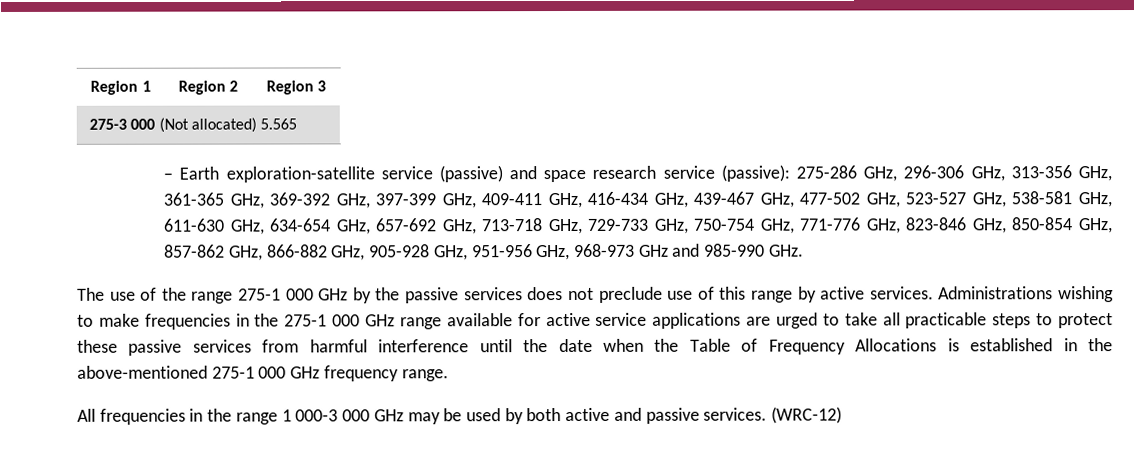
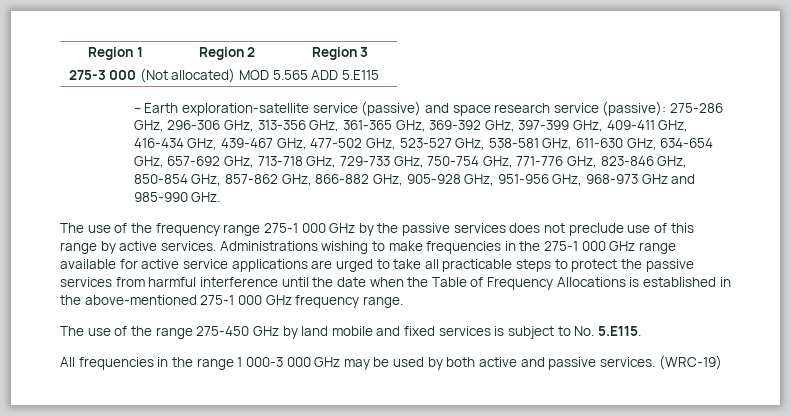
- 275-3 000 (Not allocated) 5.565
+ 275-3 000 (Not allocated) MOD 5.565 ADD 5.E115
- The use of the range 275-1 000 GHz by the passive services does not preclude use of this range by active services.
+ The use of the frequency range 275-1 000 GHz by the passive services does not preclude use of this range by active services.
- Administrations wishing to make frequencies in the 275-1 000 GHz range available for active service applications are urged to take all practicable steps to protect these passive services from harmful interference until the date when the Table of Frequency Allocations is established in the above-mentioned 275-1 000 GHz frequency range.
+ Administrations wishing to make frequencies in the 275-1 000 GHz range available for active service applications are urged to take all practicable steps to protect the passive services from harmful interference until the date when the Table of Frequency Allocations is established in the above-mentioned 275-1 000 GHz frequency range.
+ The use of the range 275-450 GHz by land mobile and fixed services is subject to No. 5.E115.
- (WRC-12)
+ (WRC-19)

